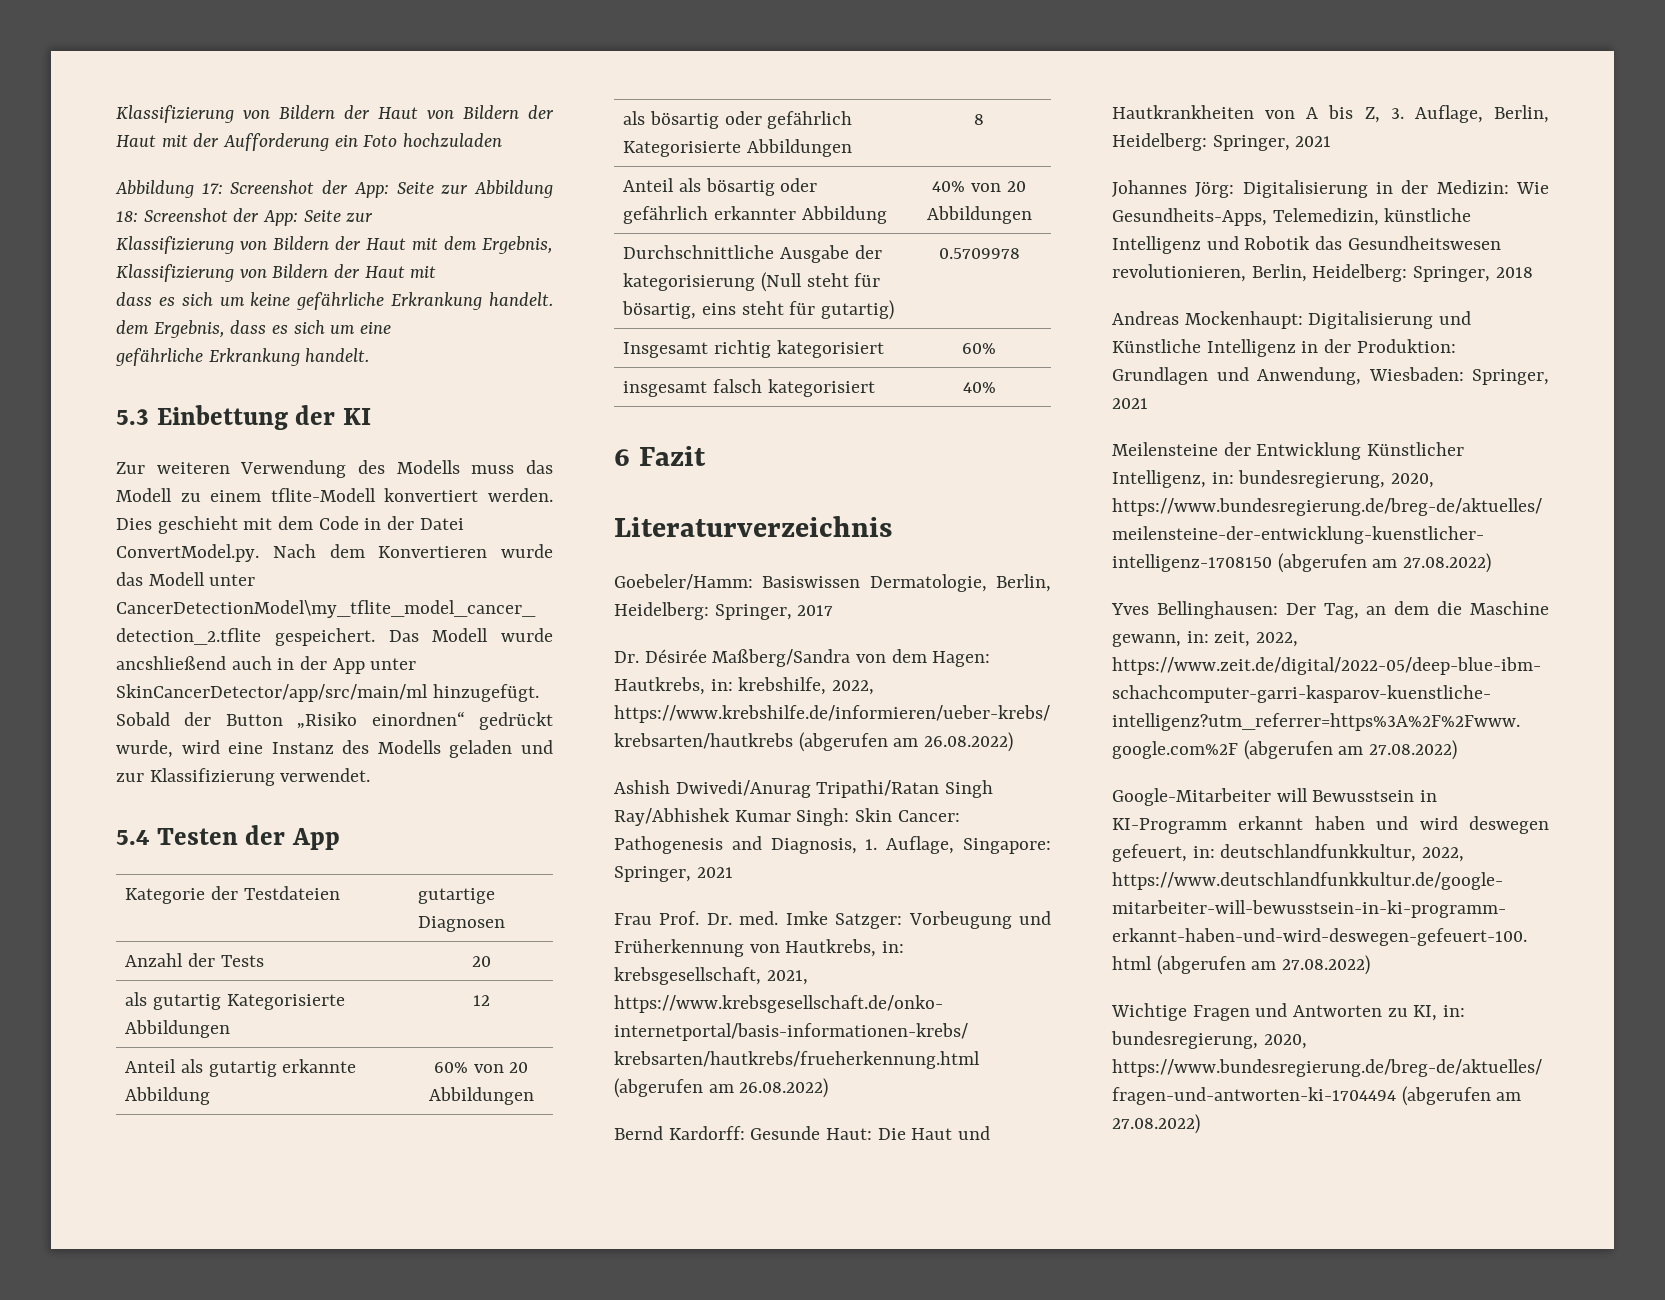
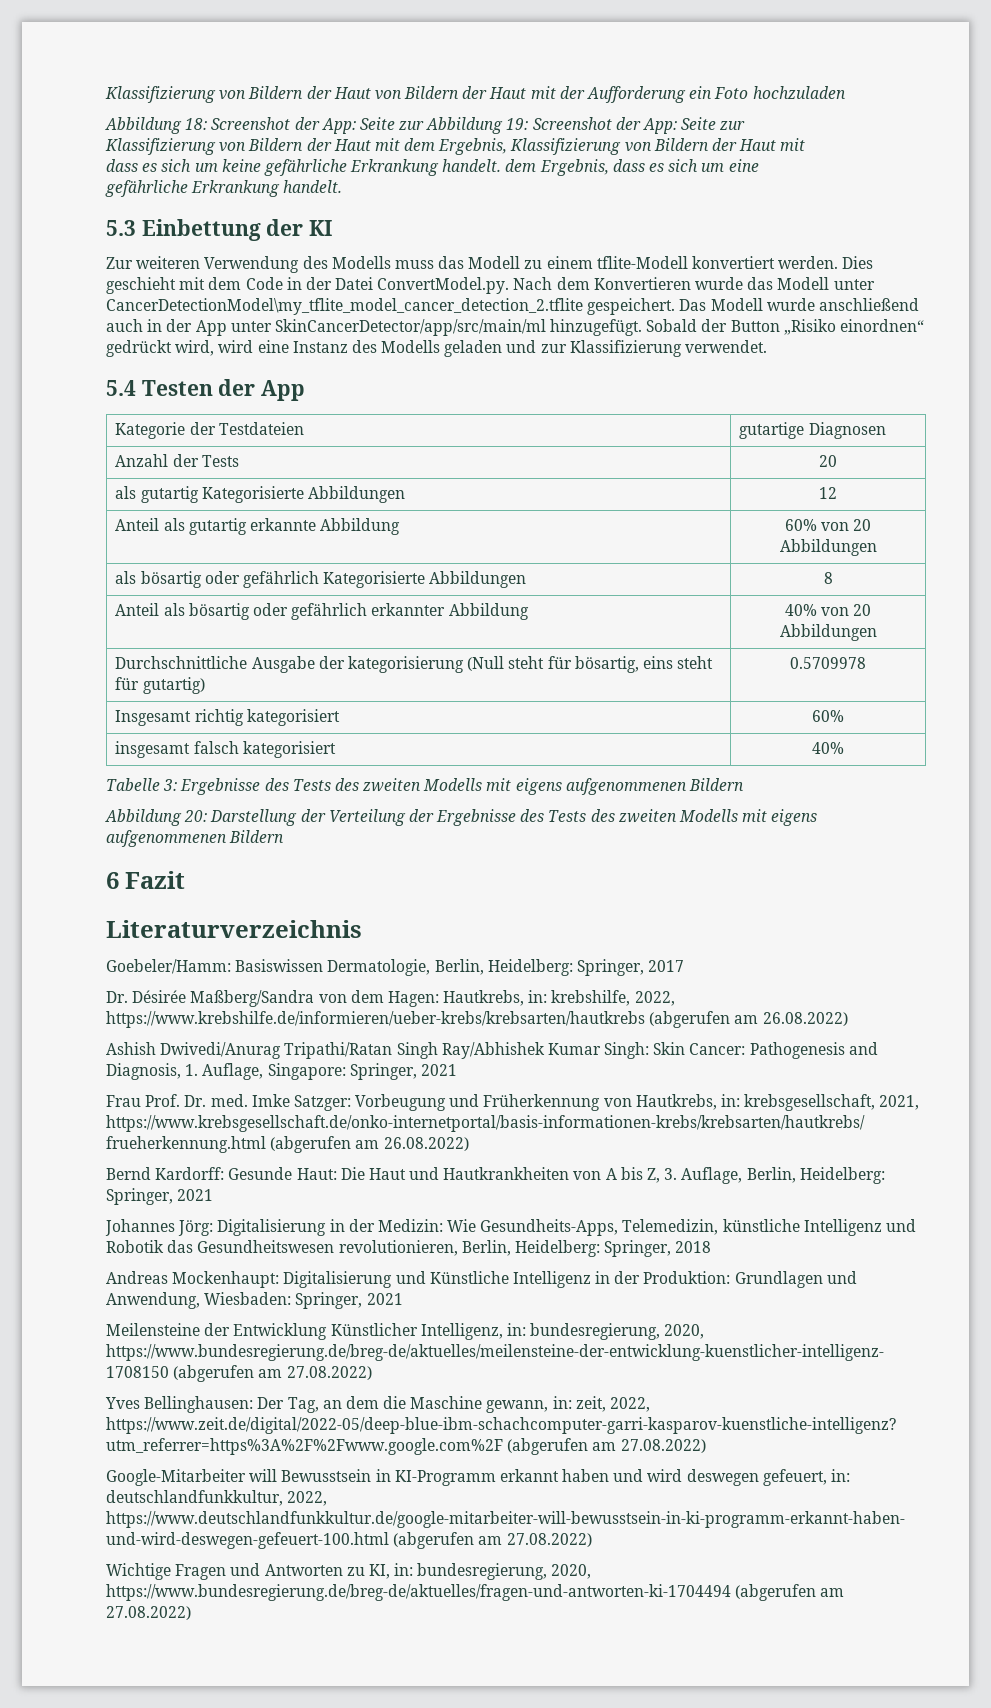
- Abbildung 17: Screenshot der App: Seite zur Abbildung 18: Screenshot der App: Seite zur
+ Abbildung 18: Screenshot der App: Seite zur Abbildung 19: Screenshot der App: Seite zur
- Das Modell wurde ancshließend auch in der App unter SkinCancerDetector/app/src/main/ml hinzugefügt.
+ Das Modell wurde anschließend auch in der App unter SkinCancerDetector/app/src/main/ml hinzugefügt.
- Sobald der Button „Risiko einordnen“ gedrückt wurde, wird eine Instanz des Modells geladen und zur Klassifizierung verwendet.
+ Sobald der Button „Risiko einordnen“ gedrückt wird, wird eine Instanz des Modells geladen und zur Klassifizierung verwendet.
+ Tabelle 3: Ergebnisse des Tests des zweiten Modells mit eigens aufgenommenen Bildern
+ Abbildung 20: Darstellung der Verteilung der Ergebnisse des Tests des zweiten Modells mit eigens aufgenommenen Bildern

